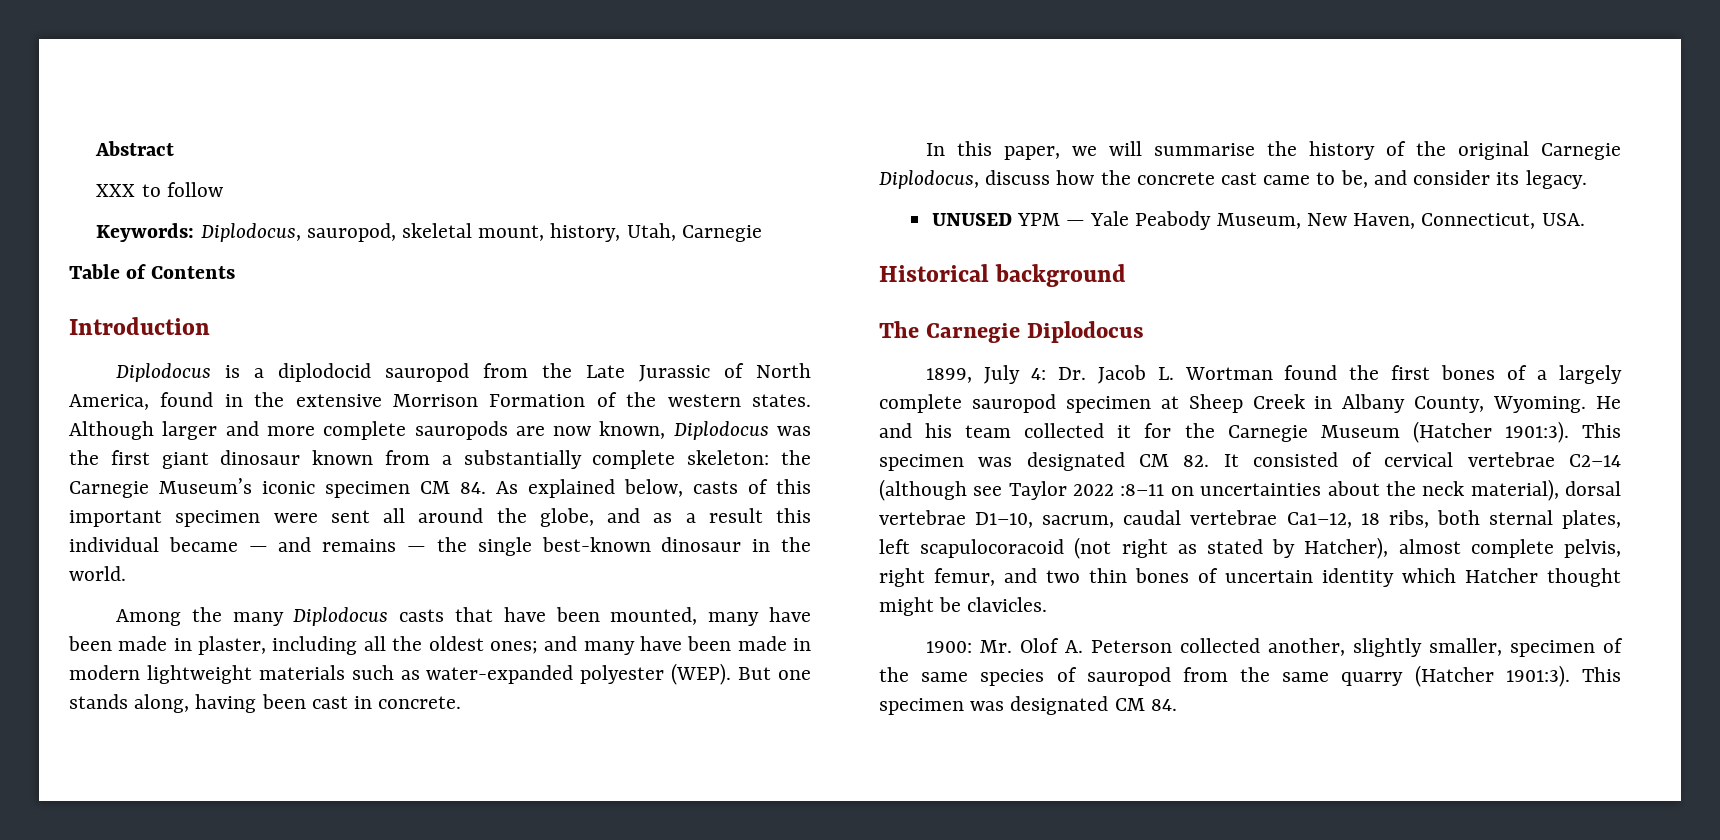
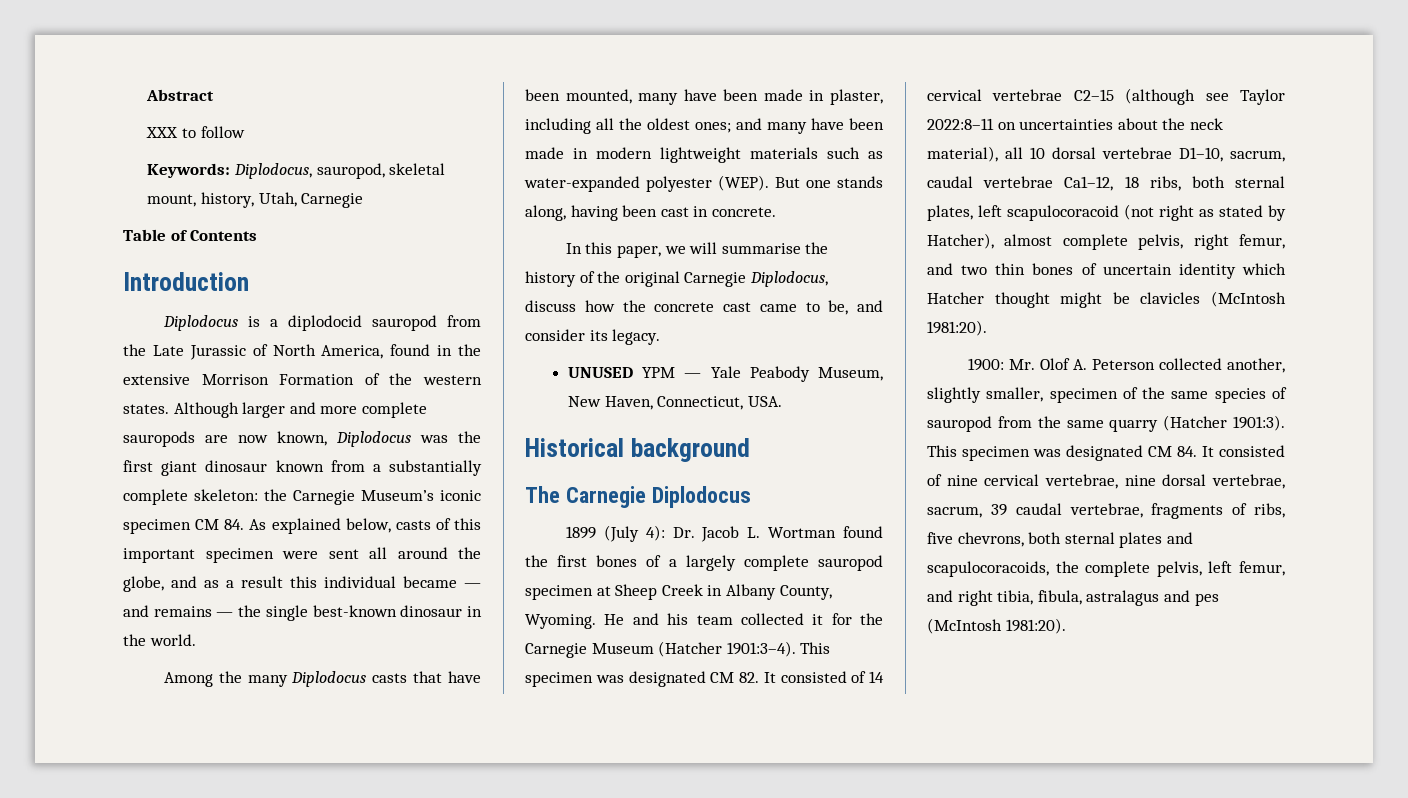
- 1899, July 4: Dr. Jacob L. Wortman found the first bones of a largely complete sauropod specimen at Sheep Creek in Albany County, Wyoming.
+ 1899 (July 4): Dr. Jacob L. Wortman found the first bones of a largely complete sauropod specimen at Sheep Creek in Albany County, Wyoming.
- He and his team collected it for the Carnegie Museum (Hatcher 1901:3).
+ He and his team collected it for the Carnegie Museum (Hatcher 1901:3–4).
- This specimen was designated CM 82. It consisted of cervical vertebrae C2–14 (although see Taylor 2022 :8–11 on uncertainties about the neck material), dorsal vertebrae D1–10, sacrum, caudal vertebrae Ca1–12, 18 ribs, both sternal plates, left scapulocoracoid (not right as stated by Hatcher), almost complete pelvis, right femur, and two thin bones of uncertain identity which Hatcher thought might be clavicles.
+ This specimen was designated CM 82. It consisted of 14 cervical vertebrae C2–15 (although see Taylor 2022:8–11 on uncertainties about the neck material), all 10 dorsal vertebrae D1–10, sacrum, caudal vertebrae Ca1–12, 18 ribs, both sternal plates, left scapulocoracoid (not right as stated by Hatcher), almost complete pelvis, right femur, and two thin bones of uncertain identity which Hatcher thought might be clavicles (McIntosh 1981:20).
- This specimen was designated CM 84.
+ This specimen was designated CM 84. It consisted of nine cervical vertebrae, nine dorsal vertebrae, sacrum, 39 caudal vertebrae, fragments of ribs, five chevrons, both sternal plates and scapulocoracoids, the complete pelvis, left femur, and right tibia, fibula, astralagus and pes (McIntosh 1981:20).

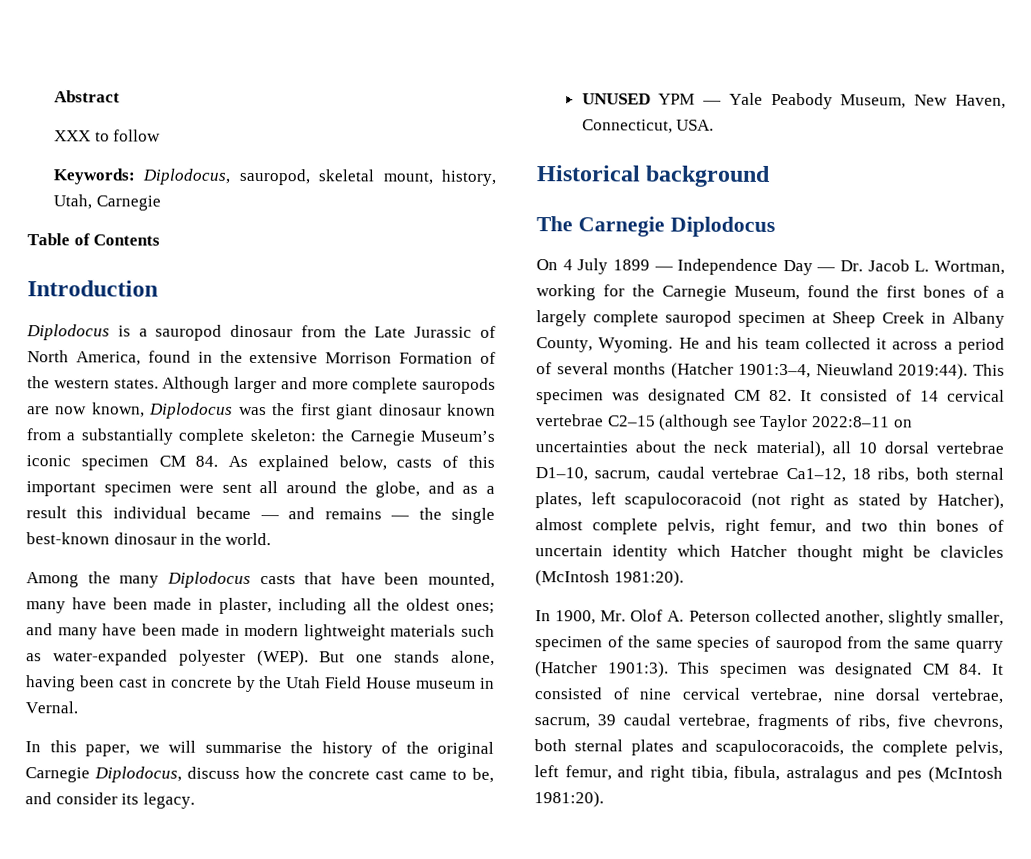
- Diplodocus is a diplodocid sauropod from the Late Jurassic of North America, found in the extensive Morrison Formation of the western states.
+ Diplodocus is a sauropod dinosaur from the Late Jurassic of North America, found in the extensive Morrison Formation of the western states.
- But one stands along, having been cast in concrete.
+ But one stands alone, having been cast in concrete by the Utah Field House museum in Vernal.
- 1899 (July 4): Dr. Jacob L. Wortman found the first bones of a largely complete sauropod specimen at Sheep Creek in Albany County, Wyoming.
+ On 4 July 1899 — Independence Day — Dr. Jacob L. Wortman, working for the Carnegie Museum, found the first bones of a largely complete sauropod specimen at Sheep Creek in Albany County, Wyoming.
- He and his team collected it for the Carnegie Museum (Hatcher 1901:3–4).
+ He and his team collected it across a period of several months (Hatcher 1901:3–4, Nieuwland 2019:44).
- 1900: Mr. Olof A. Peterson collected another, slightly smaller, specimen of the same species of sauropod from the same quarry (Hatcher 1901:3).
+ In 1900, Mr. Olof A. Peterson collected another, slightly smaller, specimen of the same species of sauropod from the same quarry (Hatcher 1901:3).

